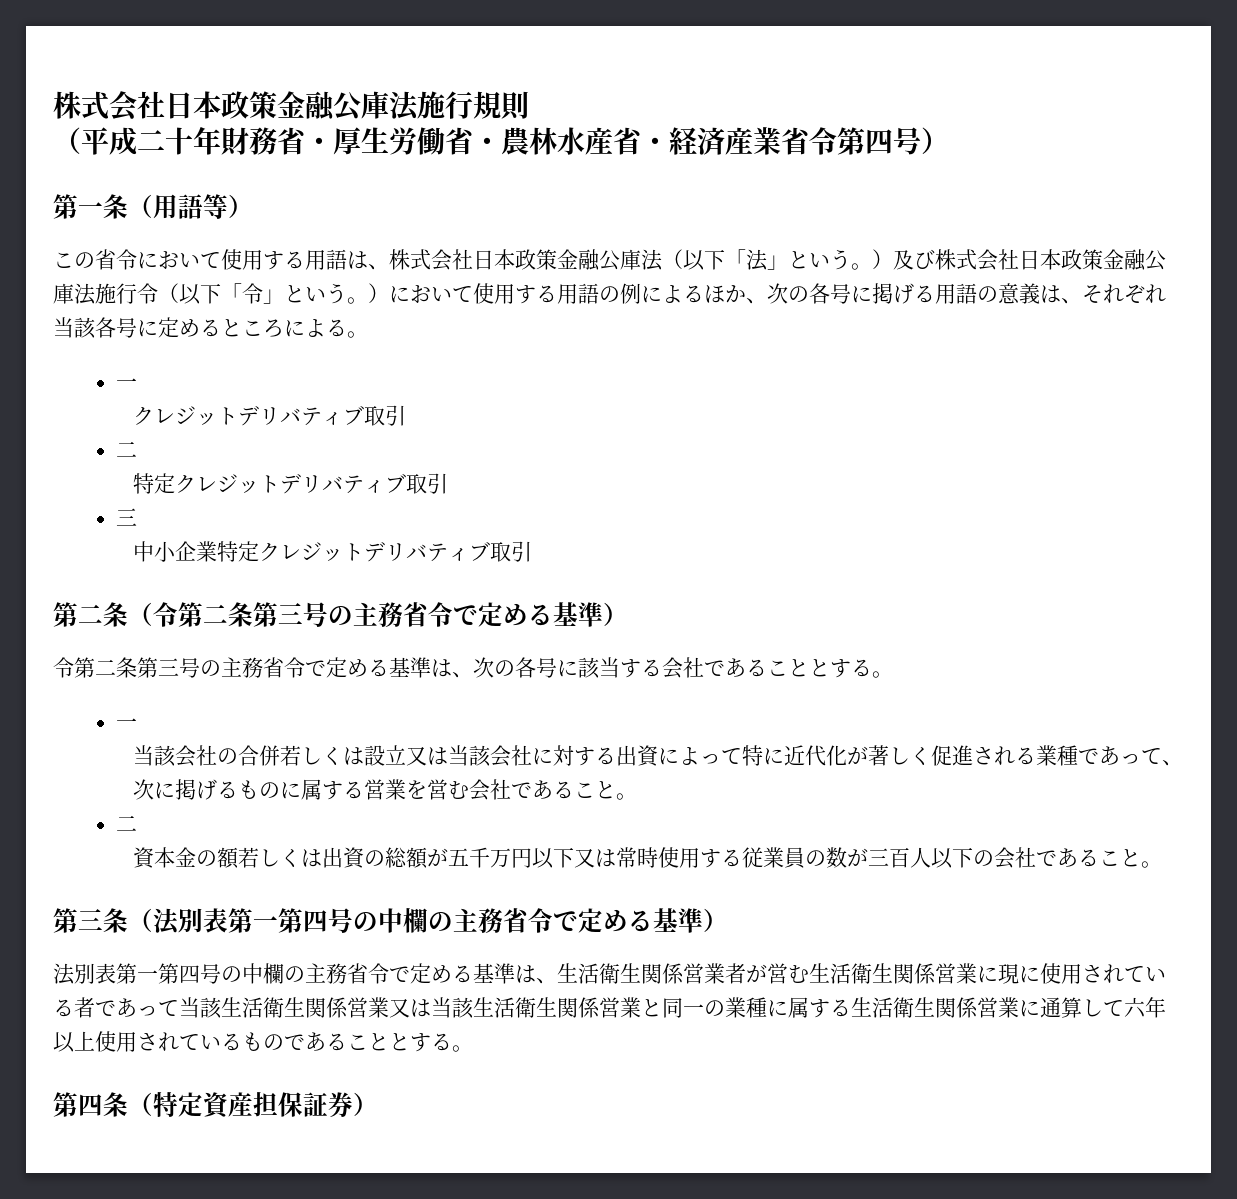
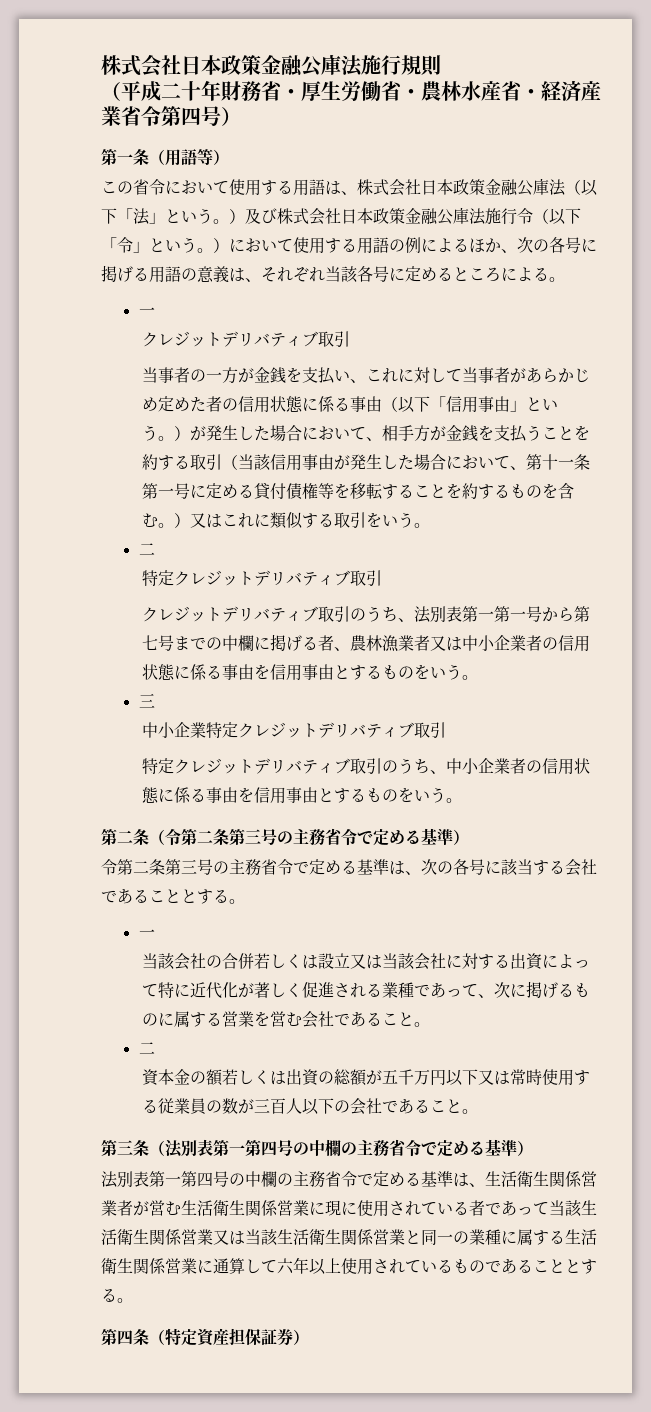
+ 当事者の一方が金銭を支払い、これに対して当事者があらかじめ定めた者の信用状態に係る事由（以下「信用事由」という。）が発生した場合において、相手方が金銭を支払うことを約する取引（当該信用事由が発生した場合において、第十一条第一号に定める貸付債権等を移転することを約するものを含む。）又はこれに類似する取引をいう。
+ クレジットデリバティブ取引のうち、法別表第一第一号から第七号までの中欄に掲げる者、農林漁業者又は中小企業者の信用状態に係る事由を信用事由とするものをいう。
+ 特定クレジットデリバティブ取引のうち、中小企業者の信用状態に係る事由を信用事由とするものをいう。

